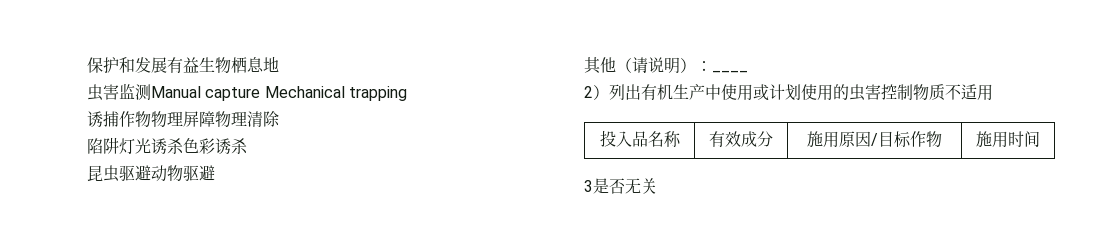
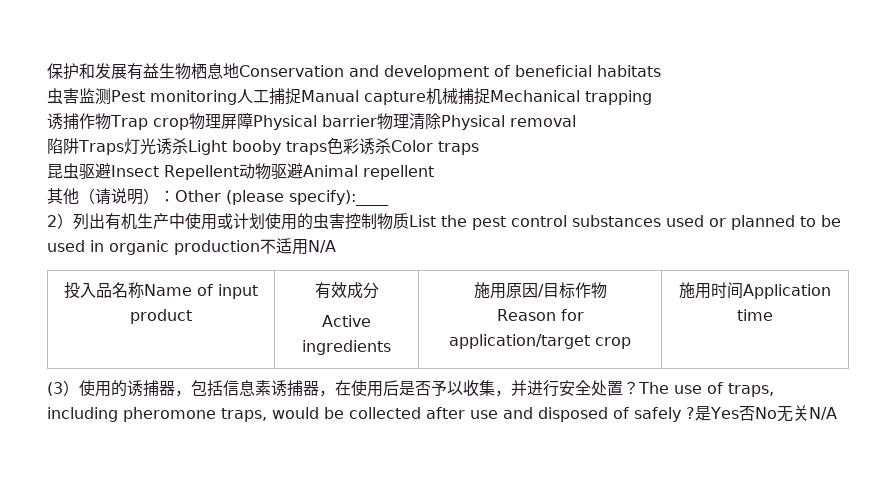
- 保护和发展有益生物栖息地
- 虫害监测Manual capture Mechanical trapping
- 诱捕作物物理屏障物理清除
+ 保护和发展有益生物栖息地Conservation and development of beneficial habitats
+ 虫害监测Pest monitoring人工捕捉Manual capture机械捕捉Mechanical trapping
+ 诱捕作物Trap crop物理屏障Physical barrier物理清除Physical removal
- 陷阱灯光诱杀色彩诱杀
+ 陷阱Traps灯光诱杀Light booby traps色彩诱杀Color traps
- 昆虫驱避动物驱避
+ 昆虫驱避Insect Repellent动物驱避Animal repellent
- 其他（请说明）：____
+ 其他（请说明）：Other (please specify):____
- 2）列出有机生产中使用或计划使用的虫害控制物质不适用
+ 2）列出有机生产中使用或计划使用的虫害控制物质List the pest control substances used or planned to be used in organic production不适用N/A
- 投入品名称 | 有效成分 | 施用原因/目标作物 | 施用时间
- 3是否无关
+ 投入品名称Name of input product | 有效成分
+ Active ingredients | 施用原因/目标作物
+ Reason for application/target crop | 施用时间Application time
+ (3）使用的诱捕器，包括信息素诱捕器，在使用后是否予以收集，并进行安全处置？The use of traps, including pheromone traps, would be collected after use and disposed of safely ?是Yes否No无关N/A

